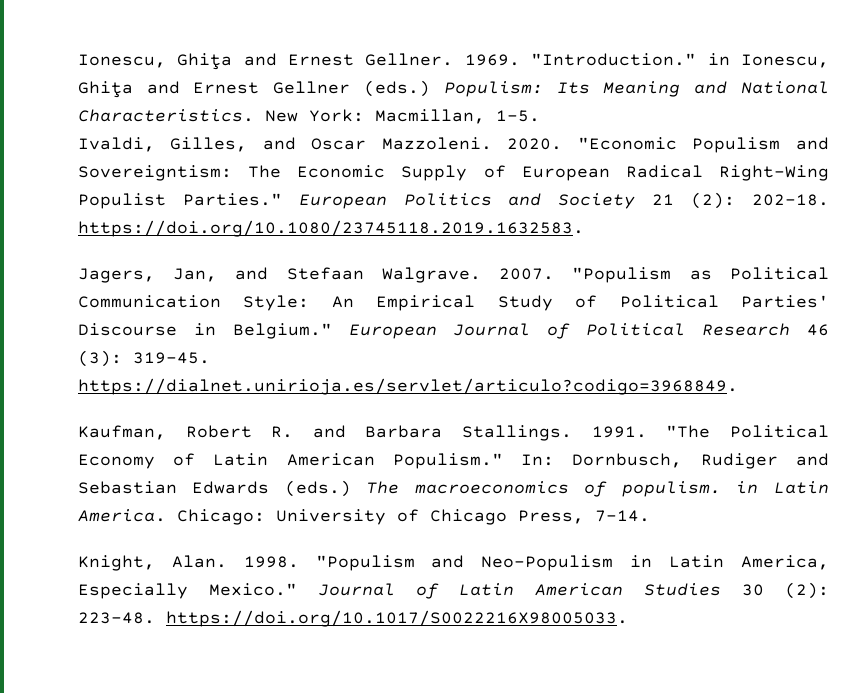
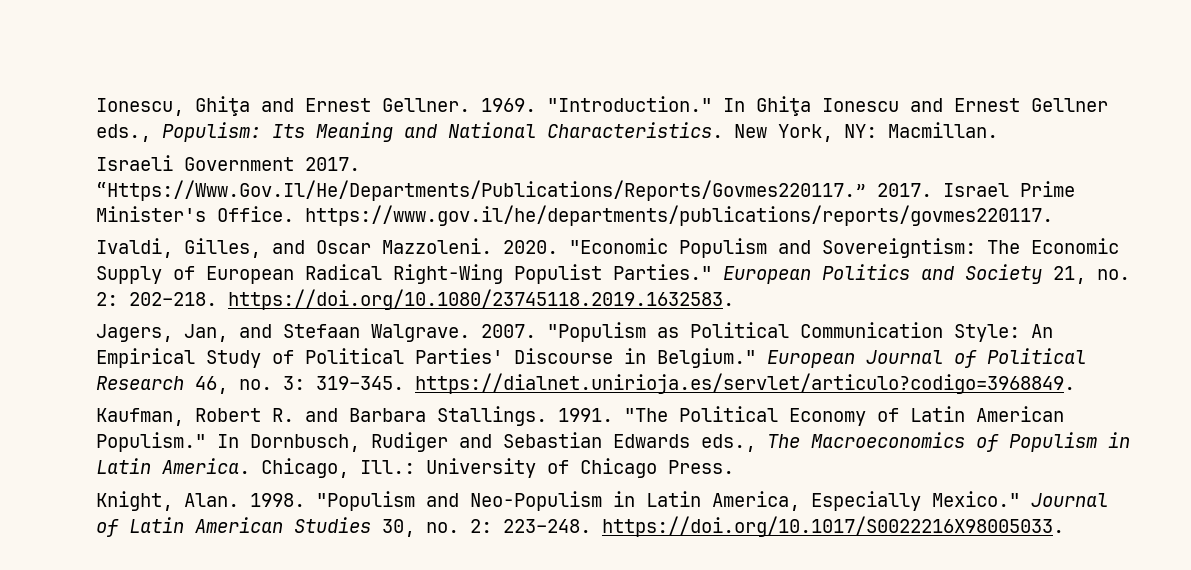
- "Introduction." in Ionescu, Ghiţa and Ernest Gellner (eds.) Populism: Its Meaning and National Characteristics.
+ "Introduction." In Ghiţa Ionescu and Ernest Gellner eds., Populism: Its Meaning and National Characteristics.
- New York: Macmillan, 1-5.
+ New York, NY: Macmillan.
+ Israeli Government 2017. “Https://Www.Gov.Il/He/Departments/Publications/Reports/Govmes220117.” 2017. Israel Prime Minister's Office. https://www.gov.il/he/departments/publications/reports/govmes220117.
- European Politics and Society 21 (2): 202–18. https://doi.org/10.1080/23745118.2019.1632583.
+ European Politics and Society 21, no. 2: 202–218. https://doi.org/10.1080/23745118.2019.1632583.
- European Journal of Political Research 46 (3): 319–45. https://dialnet.unirioja.es/servlet/articulo?codigo=3968849.
+ European Journal of Political Research 46, no. 3: 319–345. https://dialnet.unirioja.es/servlet/articulo?codigo=3968849.
- In: Dornbusch, Rudiger and Sebastian Edwards (eds.) The macroeconomics of populism. in Latin America.
+ In Dornbusch, Rudiger and Sebastian Edwards eds., The Macroeconomics of Populism in Latin America.
- Chicago: University of Chicago Press, 7-14.
+ Chicago, Ill.: University of Chicago Press.
- Journal of Latin American Studies 30 (2): 223–48. https://doi.org/10.1017/S0022216X98005033.
+ Journal of Latin American Studies 30, no. 2: 223–248. https://doi.org/10.1017/S0022216X98005033.

